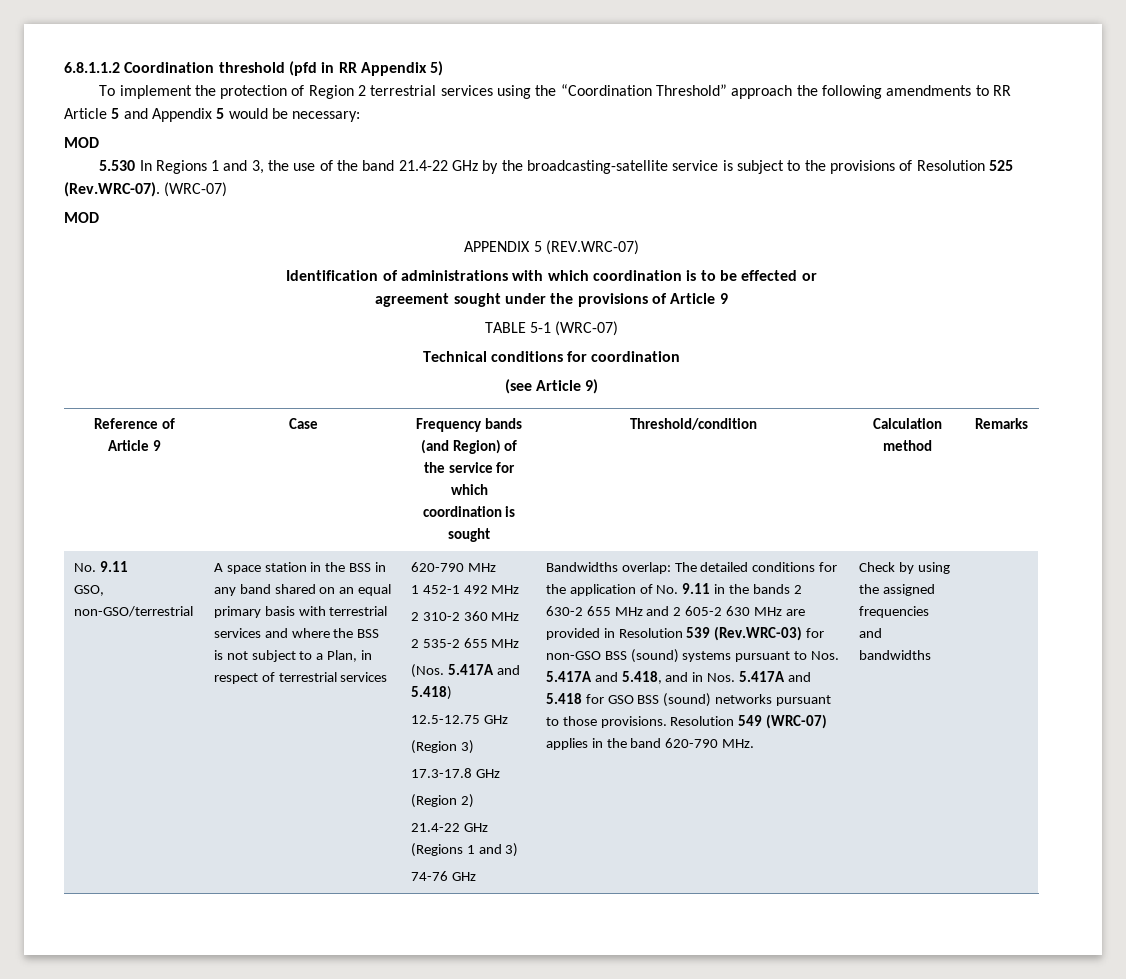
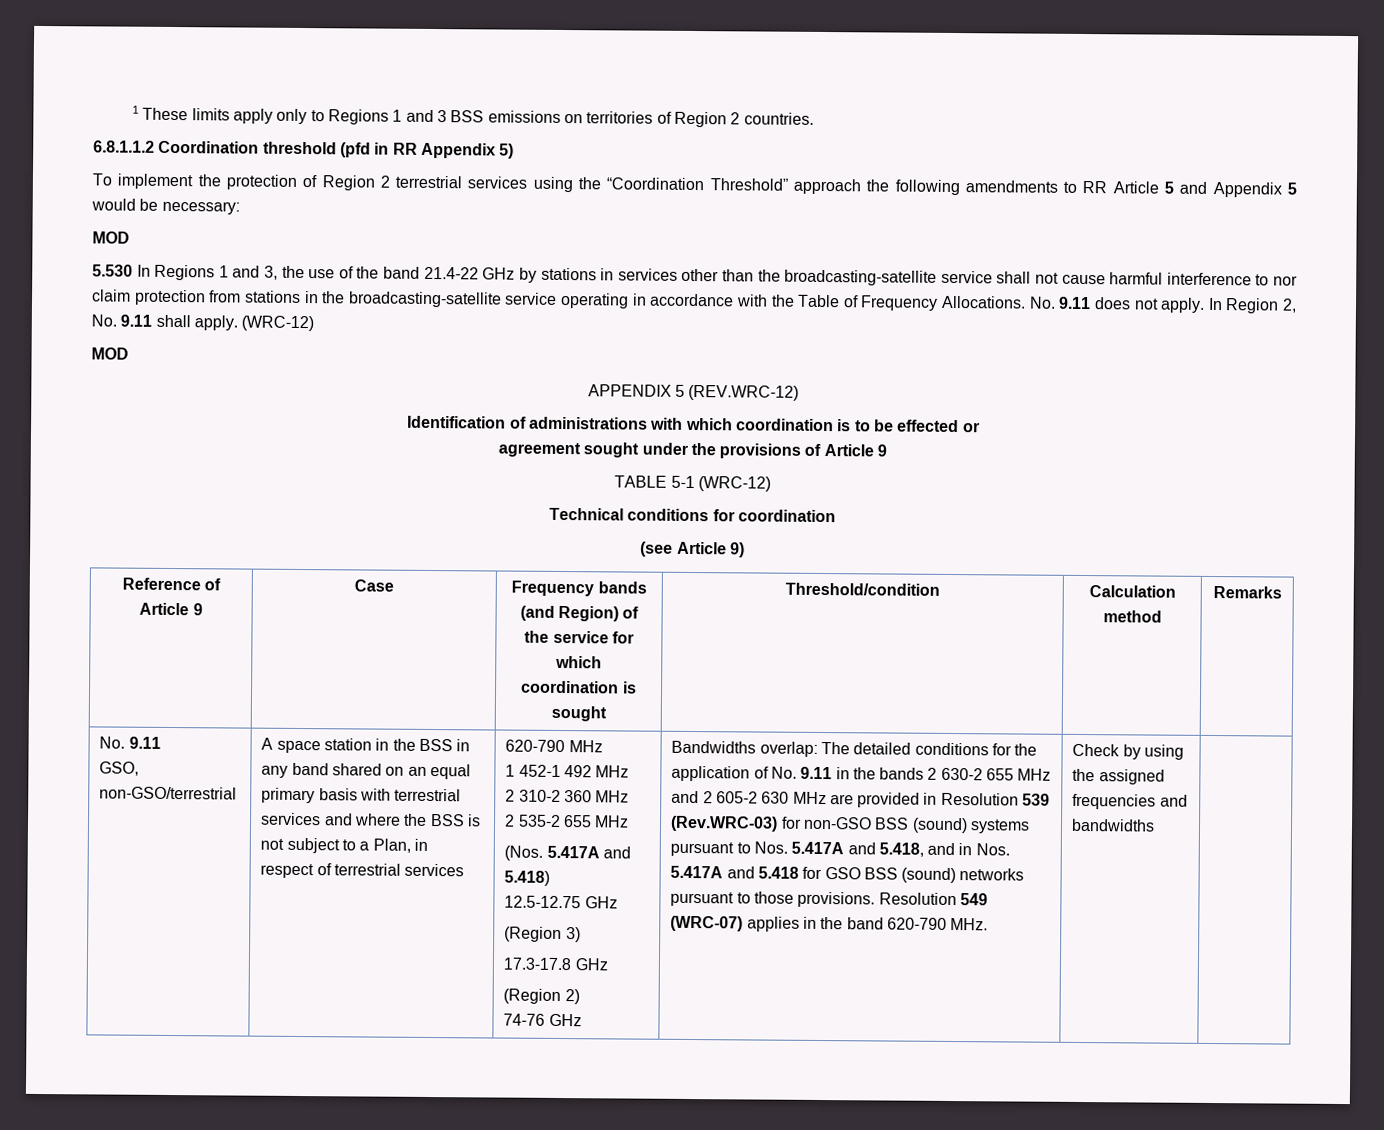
+ 1 These limits apply only to Regions 1 and 3 BSS emissions on territories of Region 2 countries.
- 5.530 In Regions 1 and 3, the use of the band 21.4-22 GHz by the broadcasting-satellite service is subject to the provisions of Resolution 525 (Rev.WRC-07). (WRC-07)
+ 5.530 In Regions 1 and 3, the use of the band 21.4-22 GHz by stations in services other than the broadcasting-satellite service shall not cause harmful interference to nor claim protection from stations in the broadcasting-satellite service operating in accordance with the Table of Frequency Allocations. No. 9.11 does not apply. In Region 2, No. 9.11 shall apply. (WRC-12)
- APPENDIX 5 (REV.WRC-07)
+ APPENDIX 5 (REV.WRC-12)
- TABLE 5-1 (WRC-07)
+ TABLE 5-1 (WRC-12)
- 21.4-22 GHz (Regions 1 and 3)

